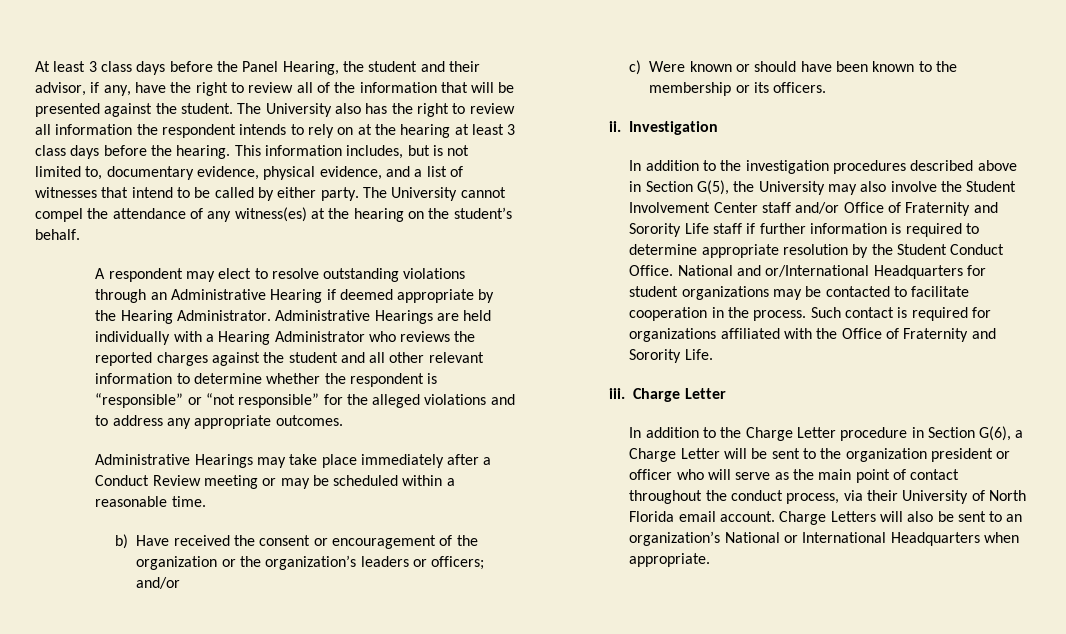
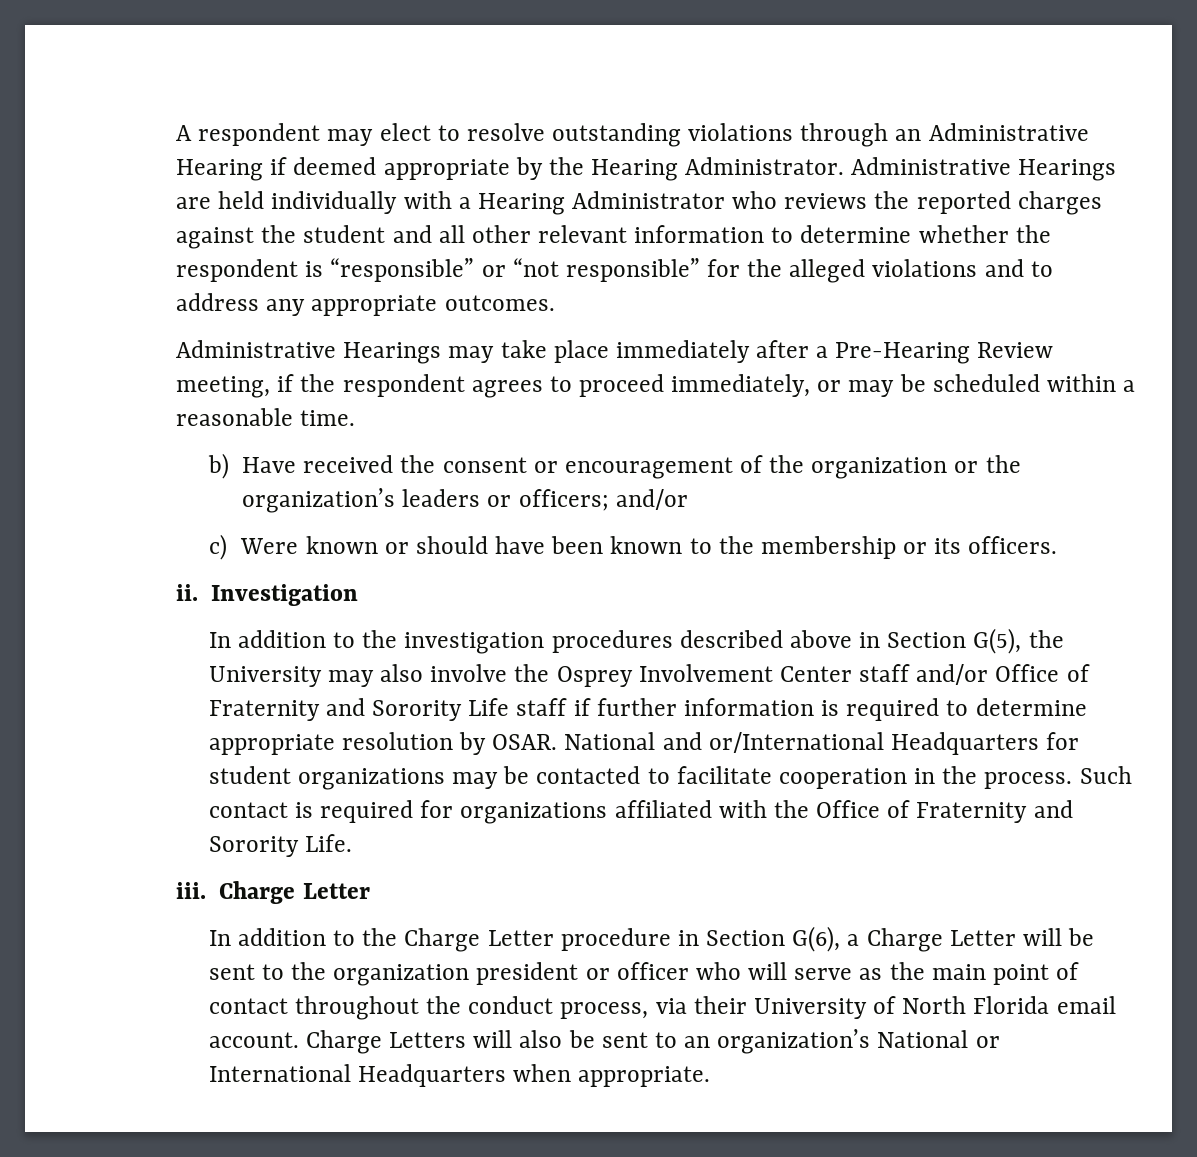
- At least 3 class days before the Panel Hearing, the student and their advisor, if any, have the right to review all of the information that will be presented against the student. The University also has the right to review all information the respondent intends to rely on at the hearing at least 3 class days before the hearing. This information includes, but is not limited to, documentary evidence, physical evidence, and a list of witnesses that intend to be called by either party. The University cannot compel the attendance of any witness(es) at the hearing on the student’s behalf.
- Administrative Hearings may take place immediately after a Conduct Review meeting or may be scheduled within a reasonable time.
+ Administrative Hearings may take place immediately after a Pre-Hearing Review meeting, if the respondent agrees to proceed immediately, or may be scheduled within a reasonable time.
- In addition to the investigation procedures described above in Section G(5), the University may also involve the Student Involvement Center staff and/or Office of Fraternity and Sorority Life staff if further information is required to determine appropriate resolution by the Student Conduct Office.
+ In addition to the investigation procedures described above in Section G(5), the University may also involve the Osprey Involvement Center staff and/or Office of Fraternity and Sorority Life staff if further information is required to determine appropriate resolution by OSAR.

